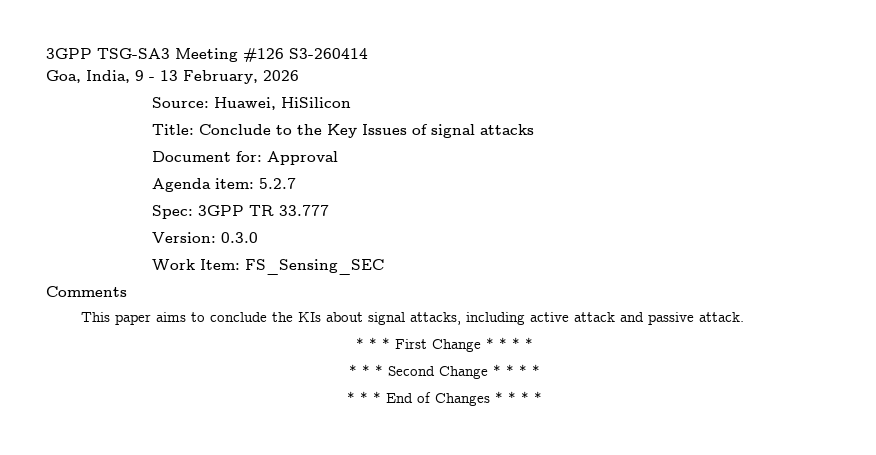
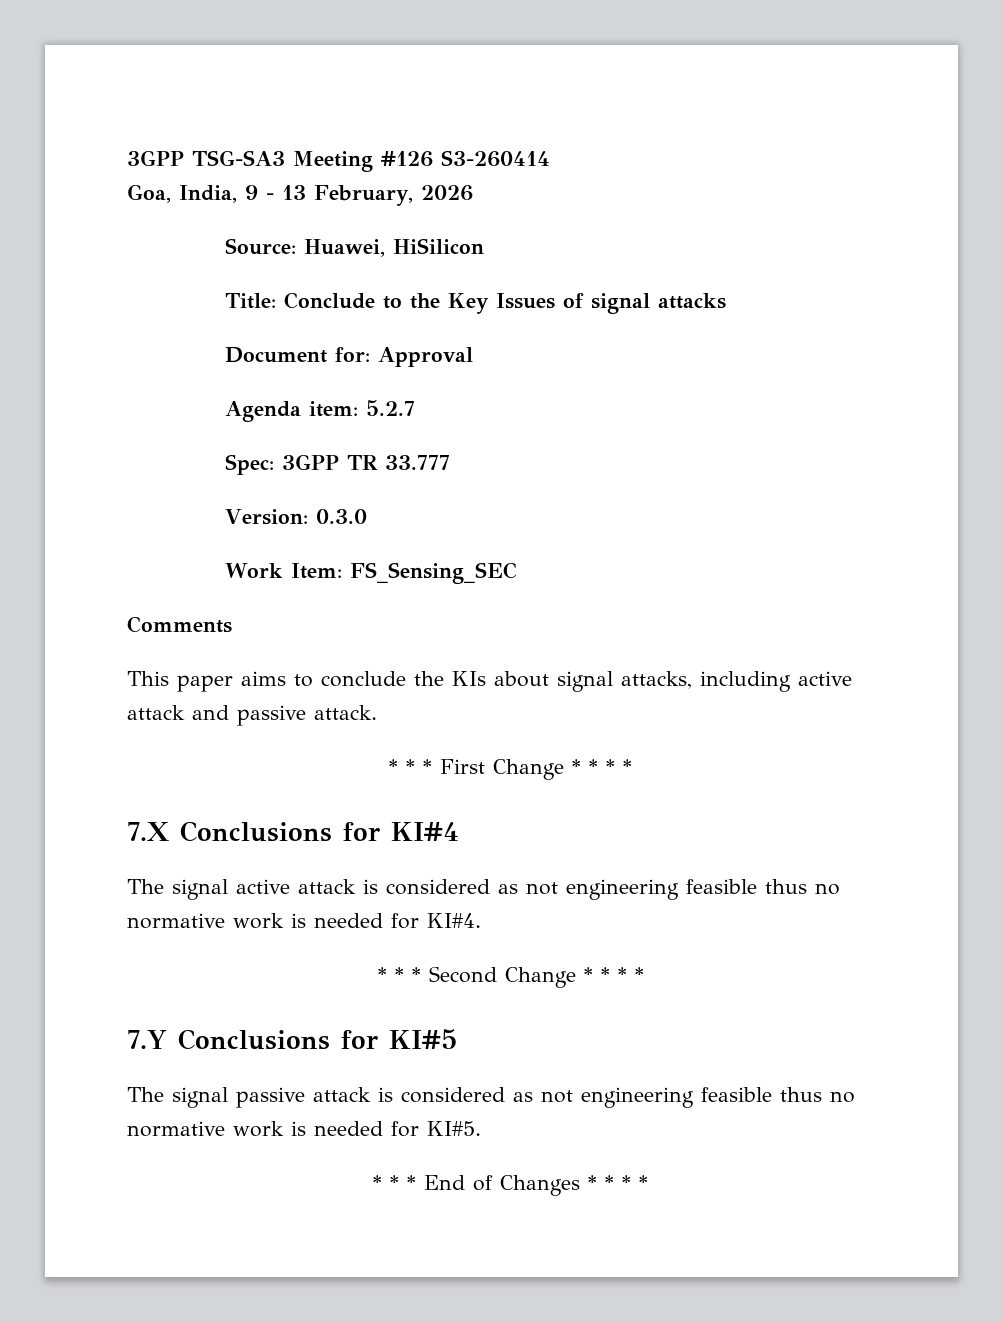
+ 7.X Conclusions for KI#4
+ The signal active attack is considered as not engineering feasible thus no normative work is needed for KI#4.
+ 7.Y Conclusions for KI#5
+ The signal passive attack is considered as not engineering feasible thus no normative work is needed for KI#5.

